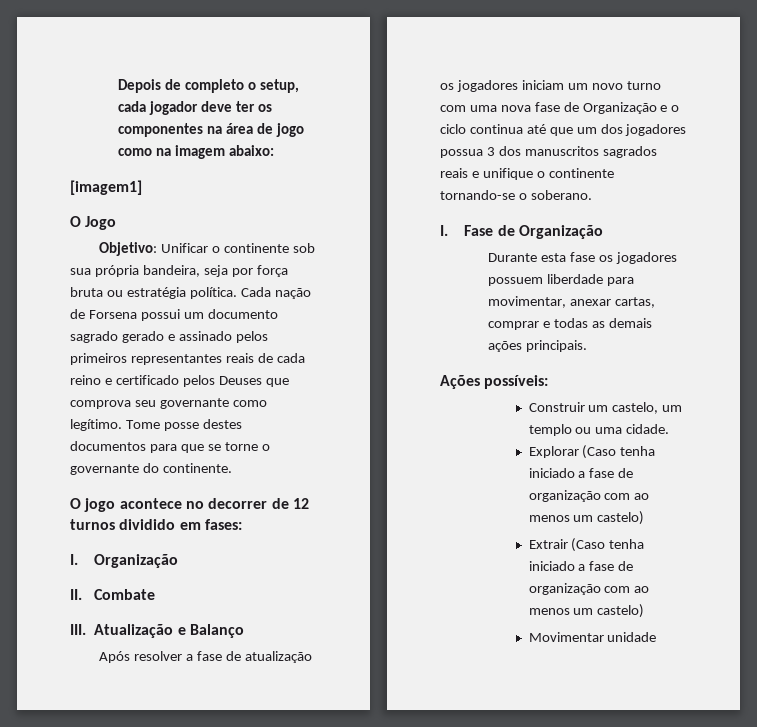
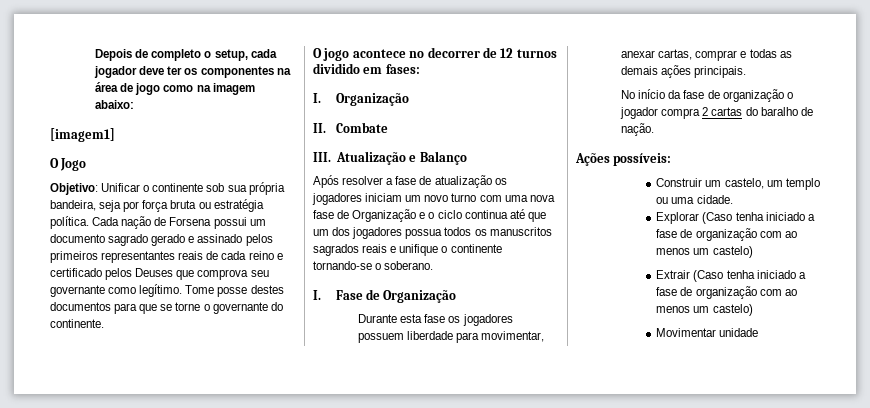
- Após resolver a fase de atualização os jogadores iniciam um novo turno com uma nova fase de Organização e o ciclo continua até que um dos jogadores possua 3 dos manuscritos sagrados reais e unifique o continente tornando-se o soberano.
+ Após resolver a fase de atualização os jogadores iniciam um novo turno com uma nova fase de Organização e o ciclo continua até que um dos jogadores possua todos os manuscritos sagrados reais e unifique o continente tornando-se o soberano.
+ No início da fase de organização o jogador compra 2 cartas do baralho de nação.

